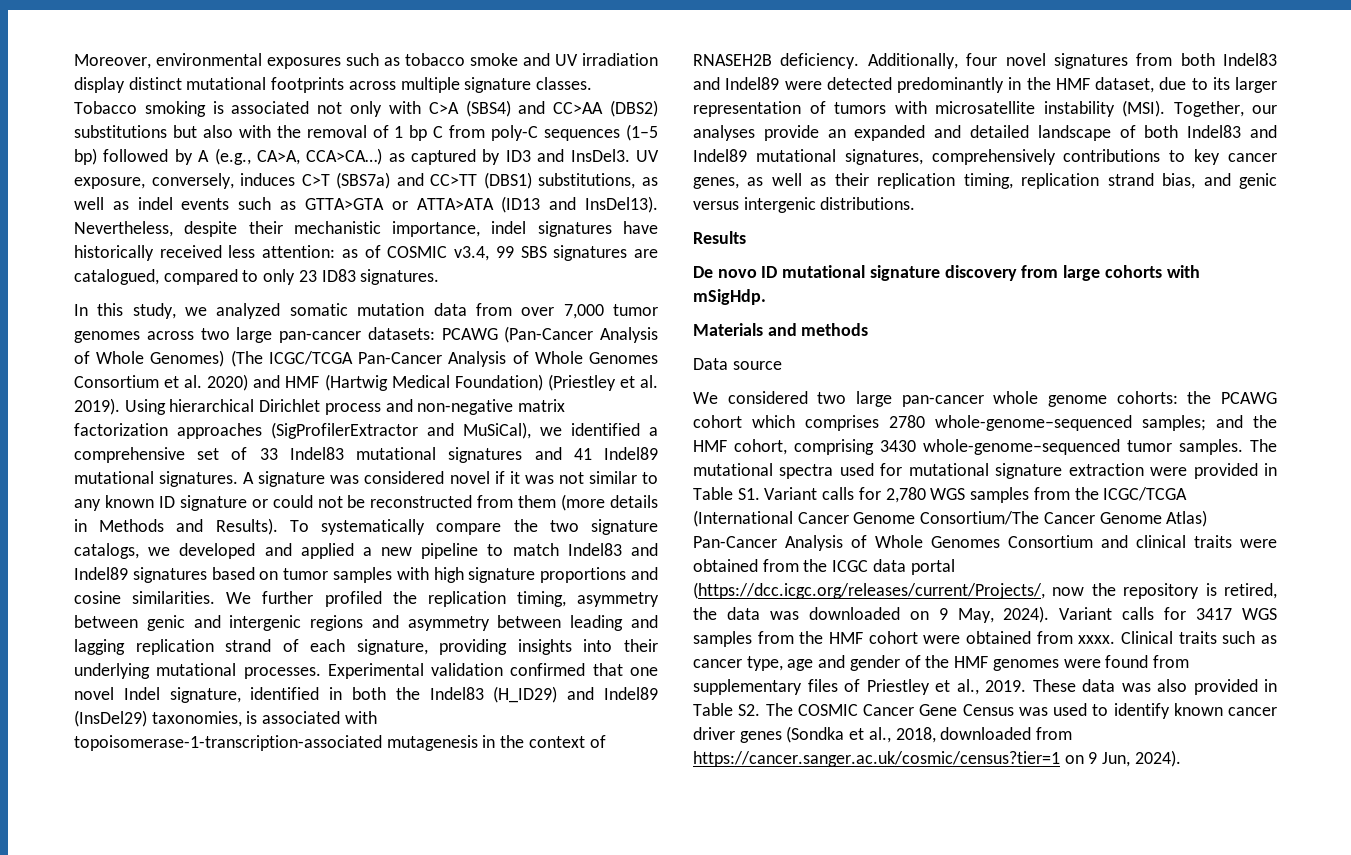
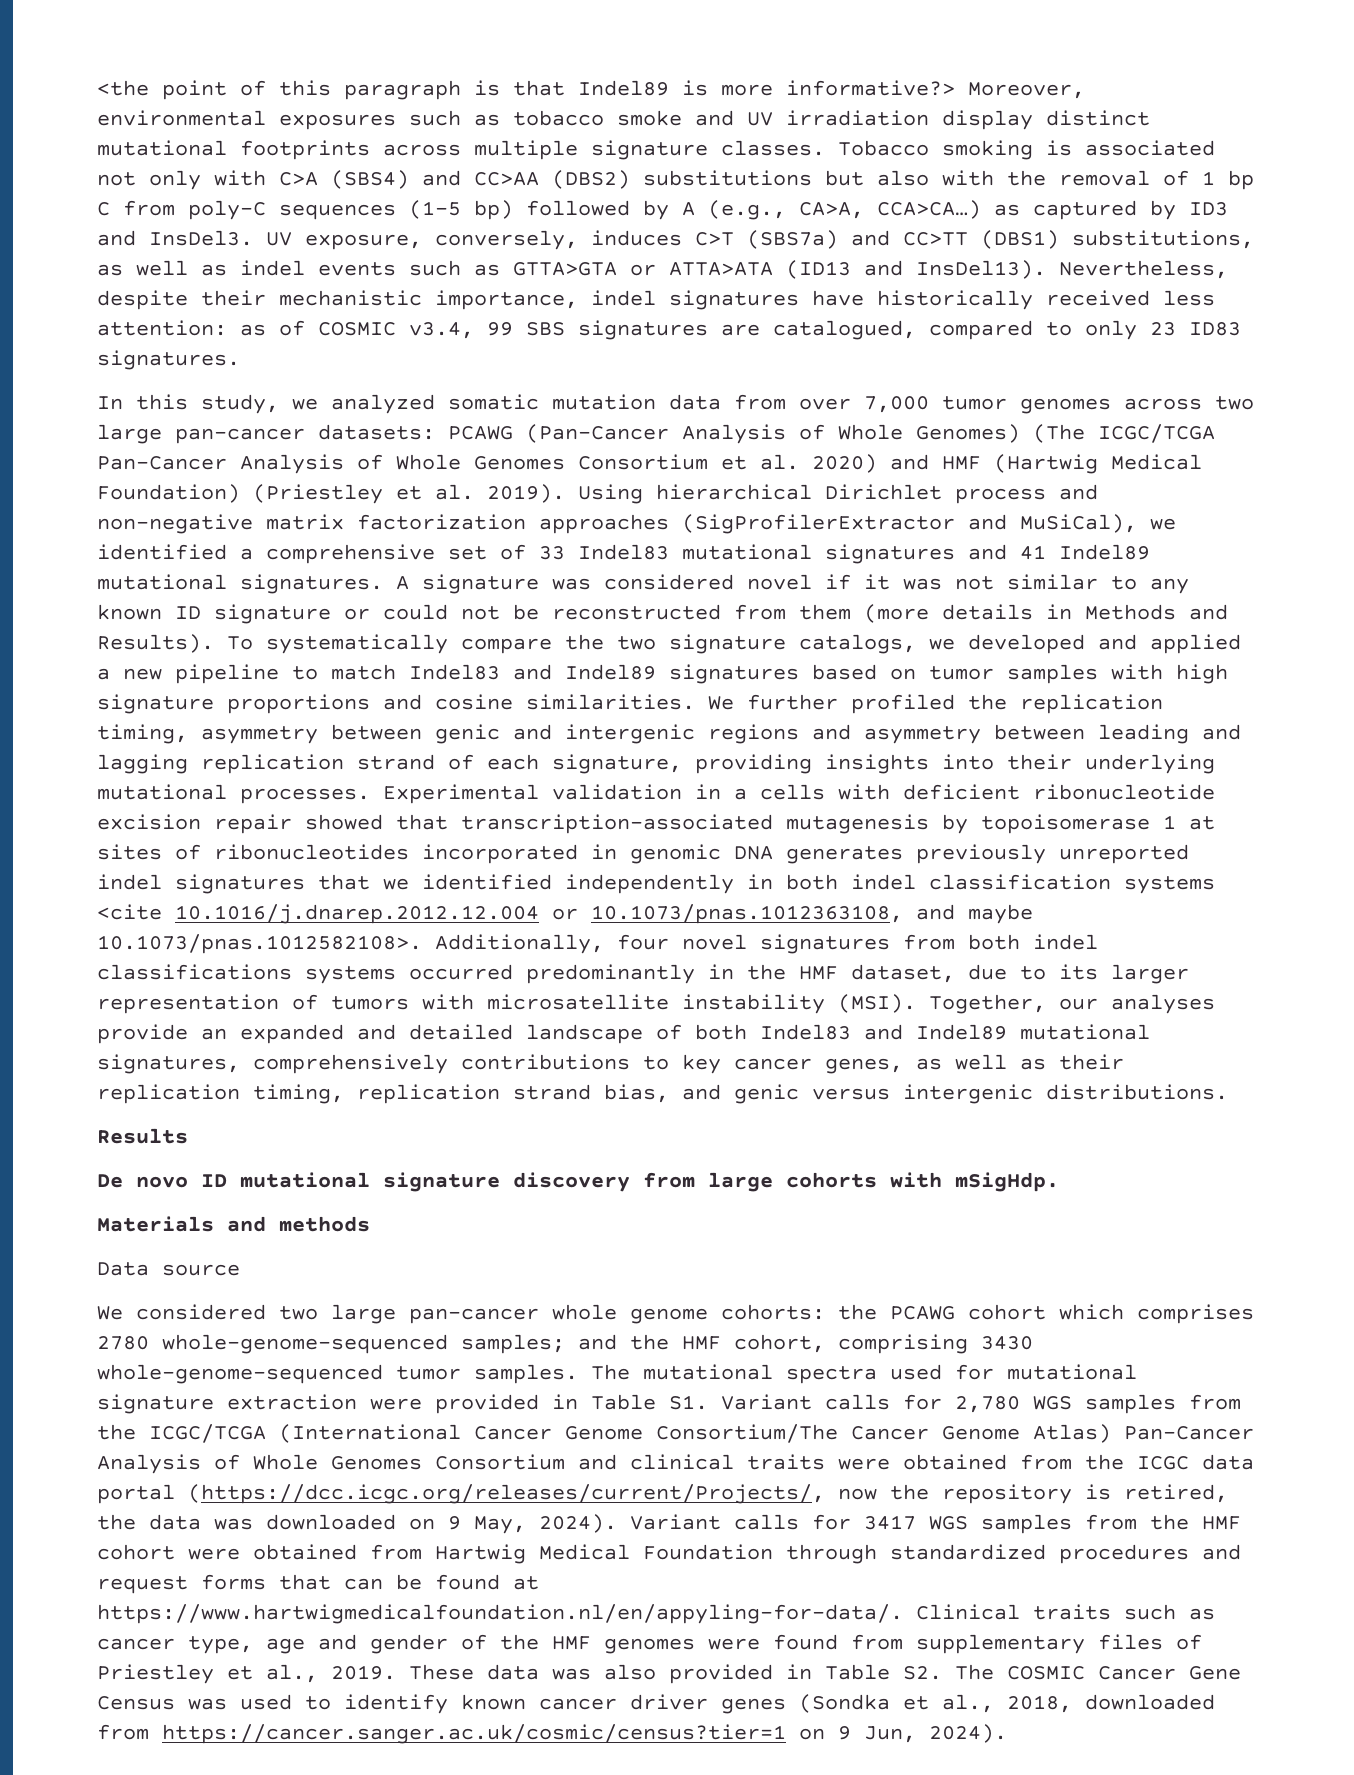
- Moreover, environmental exposures such as tobacco smoke and UV irradiation display distinct mutational footprints across multiple signature classes.
+ <the point of this paragraph is that Indel89 is more informative?> Moreover, environmental exposures such as tobacco smoke and UV irradiation display distinct mutational footprints across multiple signature classes.
- Experimental validation confirmed that one novel Indel signature, identified in both the Indel83 (H_ID29) and Indel89 (InsDel29) taxonomies, is associated with topoisomerase-1-transcription-associated mutagenesis in the context of RNASEH2B deficiency. Additionally, four novel signatures from both Indel83 and Indel89 were detected predominantly in the HMF dataset, due to its larger representation of tumors with microsatellite instability (MSI).
+ Experimental validation in a cells with deficient ribonucleotide excision repair showed that transcription-associated mutagenesis by topoisomerase 1 at sites of ribonucleotides incorporated in genomic DNA generates previously unreported indel signatures that we identified independently in both indel classification systems <cite 10.1016/j.dnarep.2012.12.004 or 10.1073/pnas.1012363108, and maybe 10.1073/pnas.1012582108>. Additionally, four novel signatures from both indel classifications systems occurred predominantly in the HMF dataset, due to its larger representation of tumors with microsatellite instability (MSI).
- Variant calls for 3417 WGS samples from the HMF cohort were obtained from xxxx. Clinical traits such as cancer type, age and gender of the HMF genomes were found from supplementary files of Priestley et al., 2019.
+ Variant calls for 3417 WGS samples from the HMF cohort were obtained from Hartwig Medical Foundation through standardized procedures and request forms that can be found at https://www.hartwigmedicalfoundation.nl/en/appyling-for-data/. Clinical traits such as cancer type, age and gender of the HMF genomes were found from supplementary files of Priestley et al., 2019.

